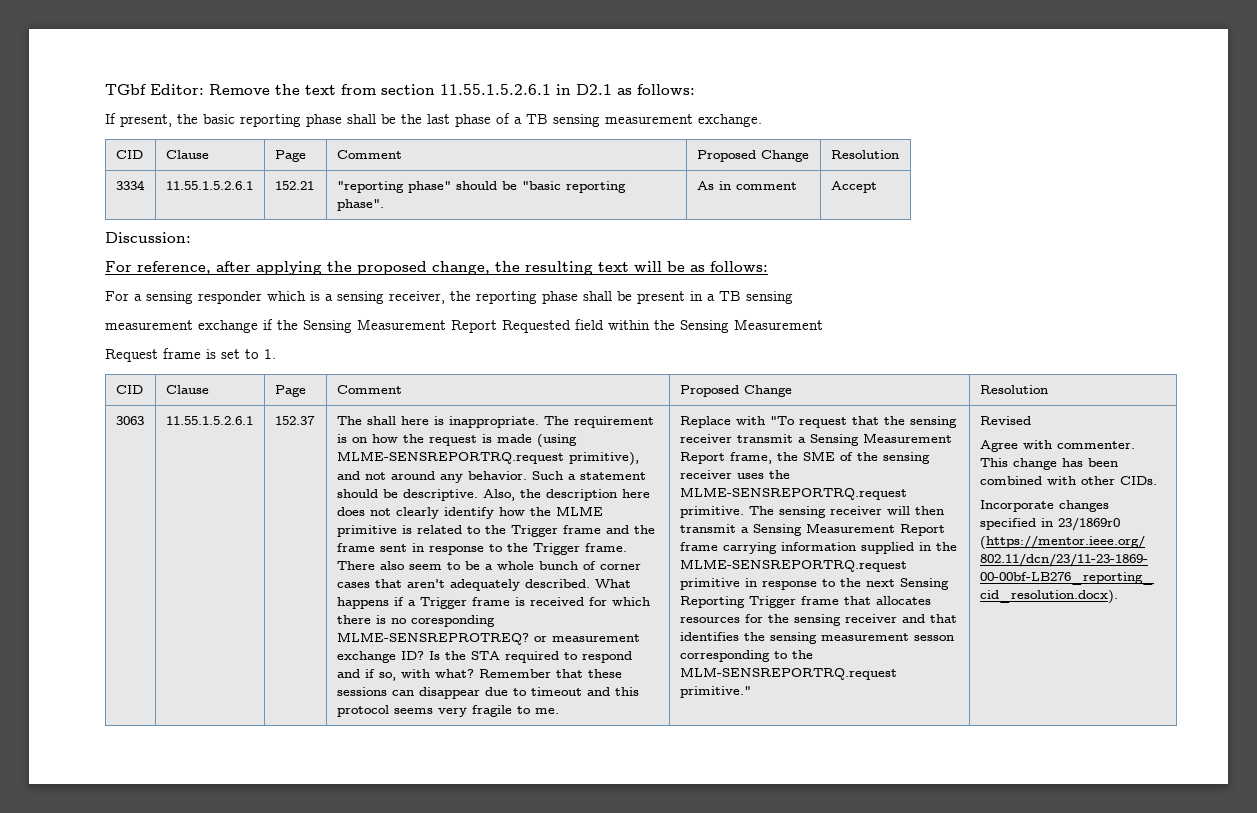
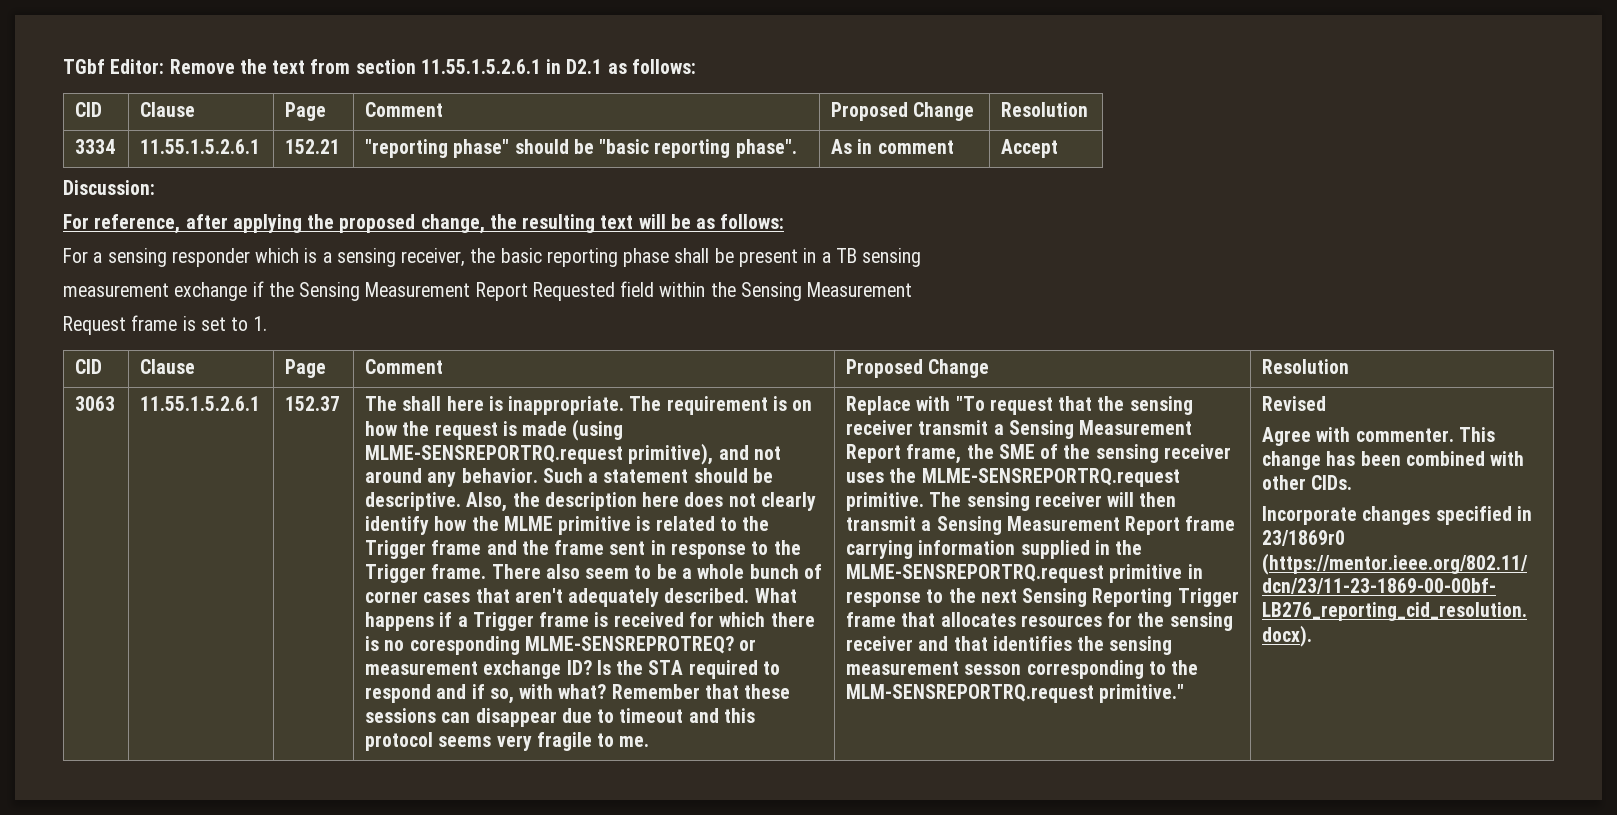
- If present, the basic reporting phase shall be the last phase of a TB sensing measurement exchange.
- For a sensing responder which is a sensing receiver, the reporting phase shall be present in a TB sensing
+ For a sensing responder which is a sensing receiver, the basic reporting phase shall be present in a TB sensing

